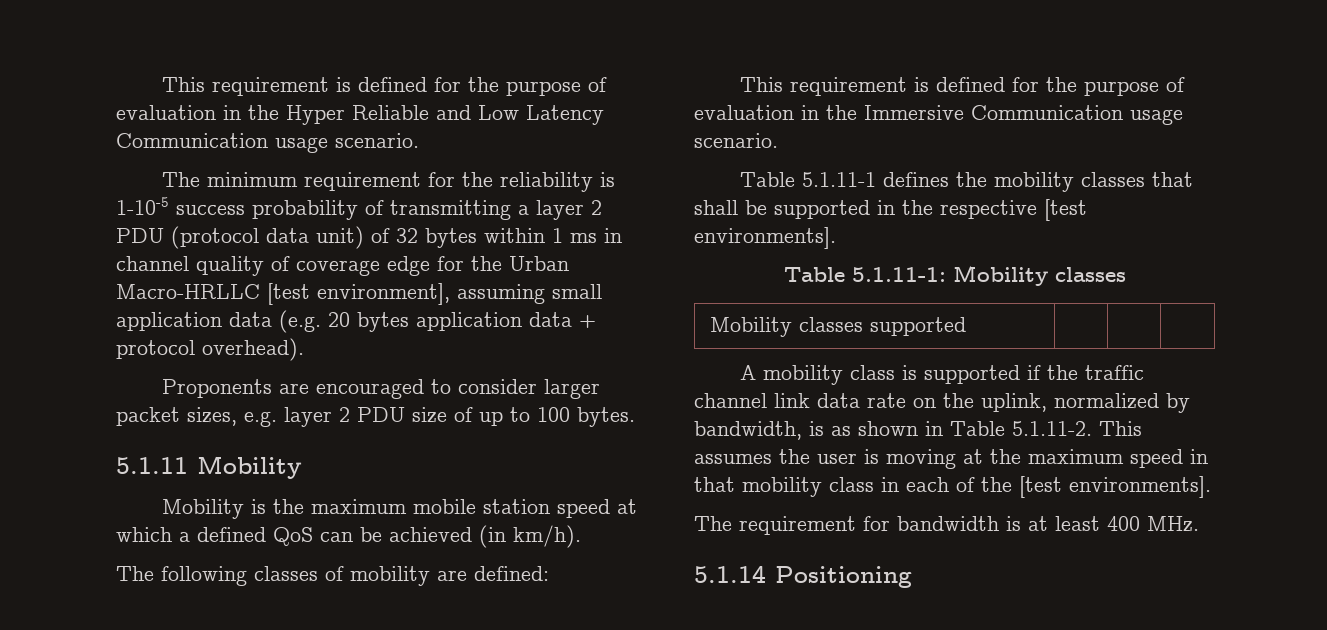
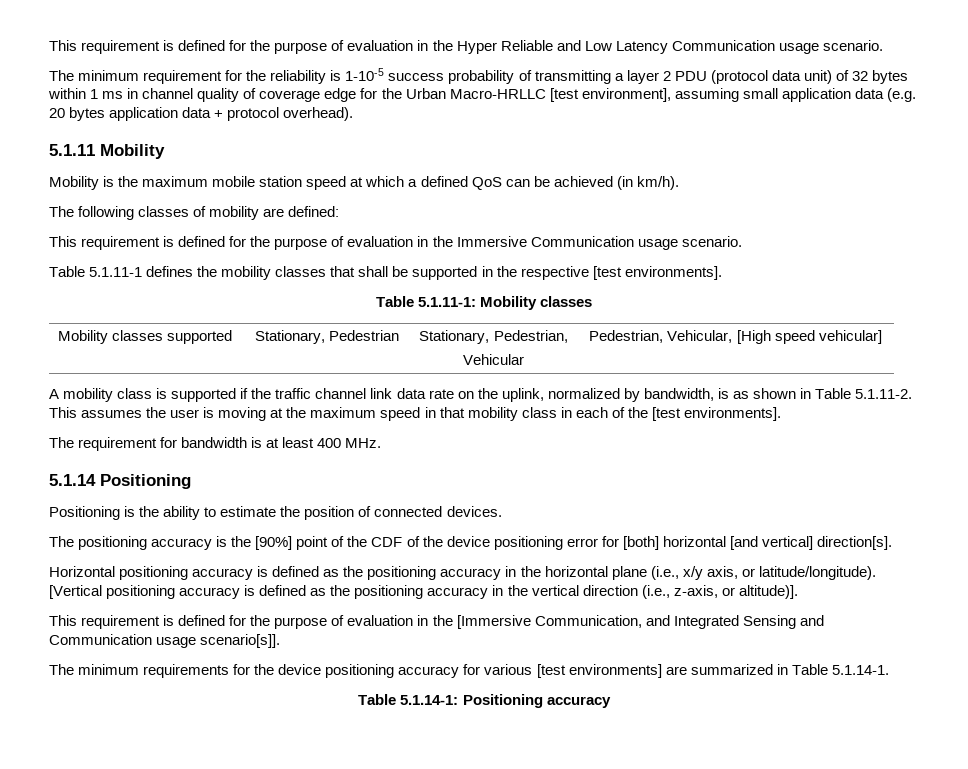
- Proponents are encouraged to consider larger packet sizes, e.g. layer 2 PDU size of up to 100 bytes.
- Mobility classes supported | | |
+ Mobility classes supported | Stationary, Pedestrian | Stationary, Pedestrian,
+ Vehicular | Pedestrian, Vehicular, [High speed vehicular]
+ Positioning is the ability to estimate the position of connected devices.
+ The positioning accuracy is the [90%] point of the CDF of the device positioning error for [both] horizontal [and vertical] direction[s].
+ Horizontal positioning accuracy is defined as the positioning accuracy in the horizontal plane (i.e., x/y axis, or latitude/longitude). [Vertical positioning accuracy is defined as the positioning accuracy in the vertical direction (i.e., z-axis, or altitude)].
+ This requirement is defined for the purpose of evaluation in the [Immersive Communication, and Integrated Sensing and Communication usage scenario[s]].
+ The minimum requirements for the device positioning accuracy for various [test environments] are summarized in Table 5.1.14-1.
+ Table 5.1.14-1: Positioning accuracy

